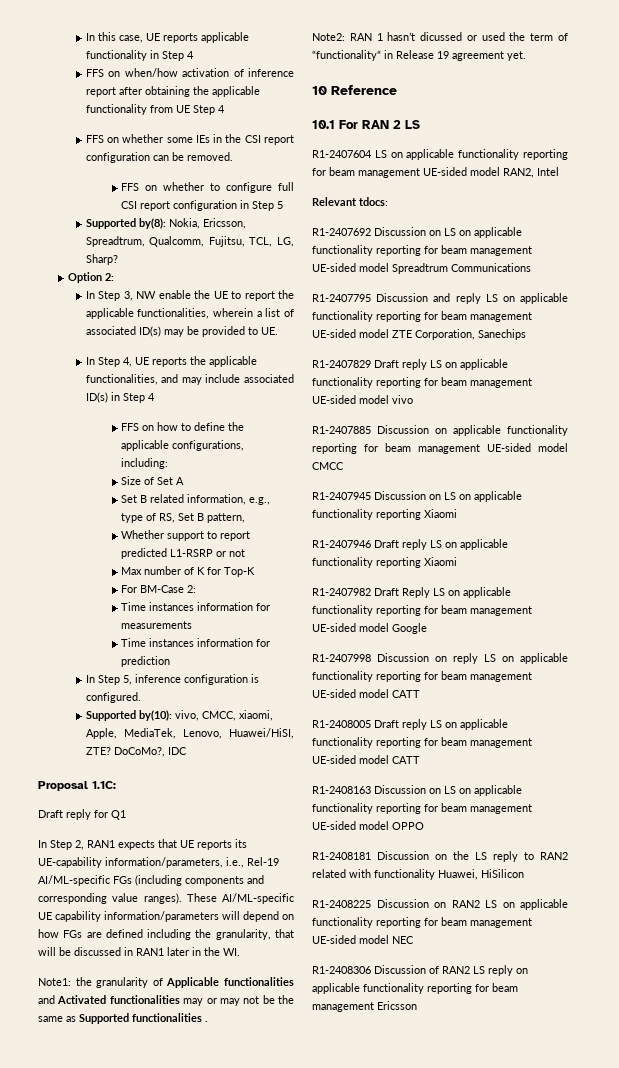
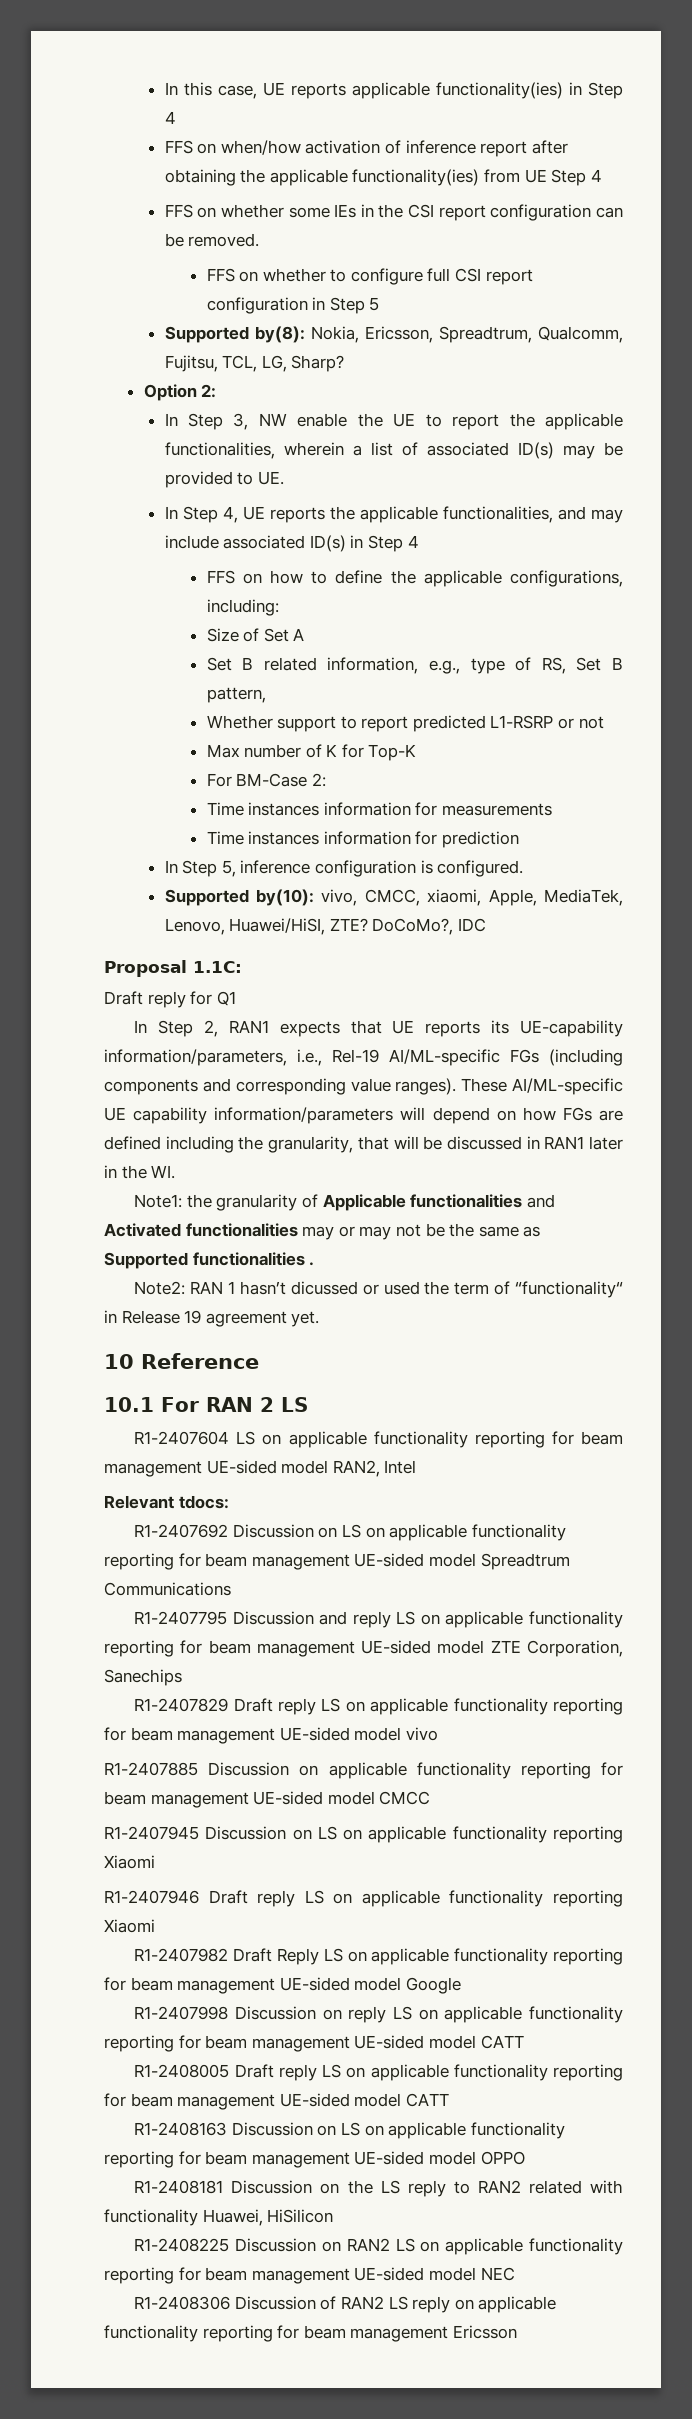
- In this case, UE reports applicable functionality in Step 4
+ In this case, UE reports applicable functionality(ies) in Step 4
- FFS on when/how activation of inference report after obtaining the applicable functionality from UE Step 4
+ FFS on when/how activation of inference report after obtaining the applicable functionality(ies) from UE Step 4

